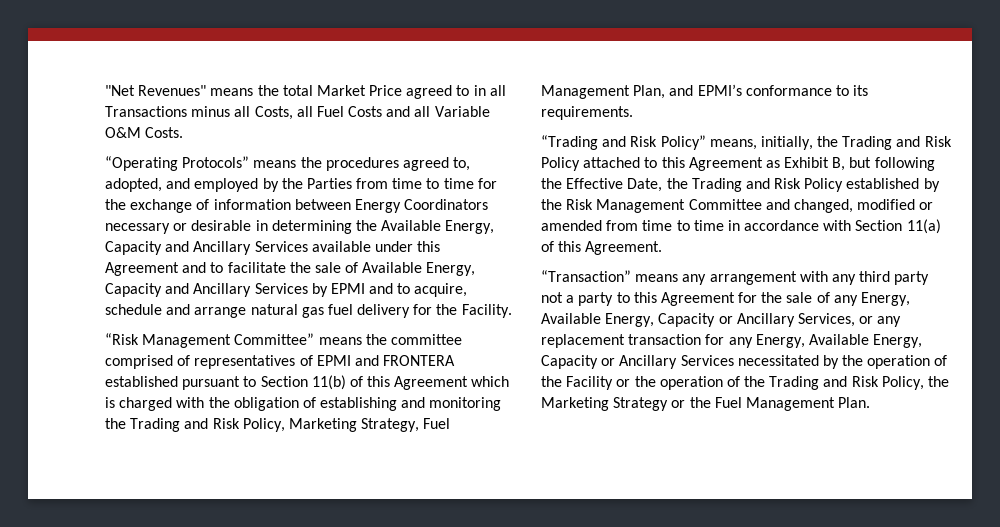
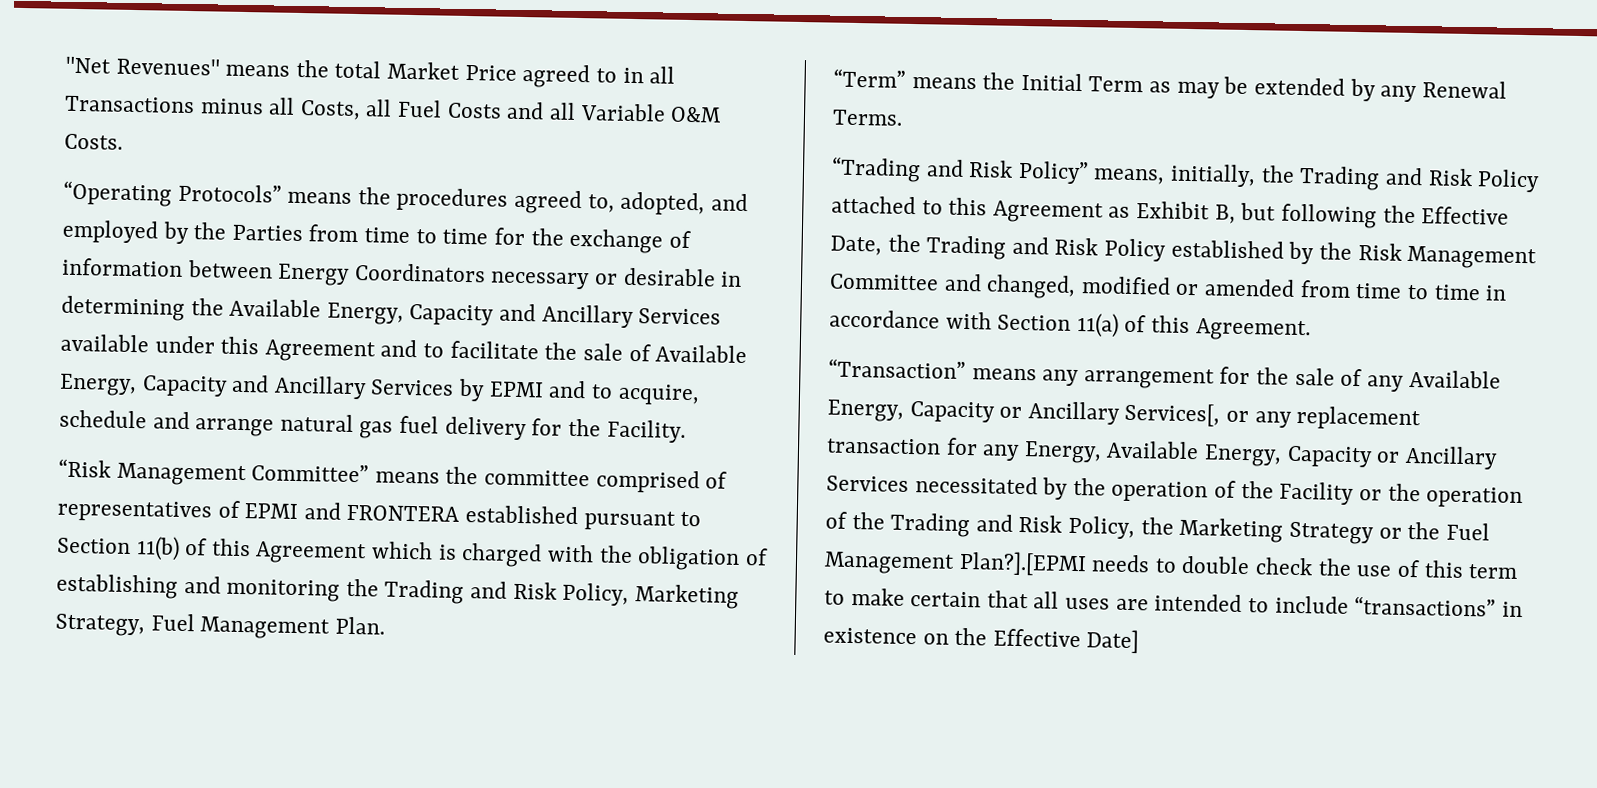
- “Risk Management Committee” means the committee comprised of representatives of EPMI and FRONTERA established pursuant to Section 11(b) of this Agreement which is charged with the obligation of establishing and monitoring the Trading and Risk Policy, Marketing Strategy, Fuel Management Plan, and EPMI’s conformance to its requirements.
+ “Risk Management Committee” means the committee comprised of representatives of EPMI and FRONTERA established pursuant to Section 11(b) of this Agreement which is charged with the obligation of establishing and monitoring the Trading and Risk Policy, Marketing Strategy, Fuel Management Plan.
+ “Term” means the Initial Term as may be extended by any Renewal Terms.
- “Transaction” means any arrangement with any third party not a party to this Agreement for the sale of any Energy, Available Energy, Capacity or Ancillary Services, or any replacement transaction for any Energy, Available Energy, Capacity or Ancillary Services necessitated by the operation of the Facility or the operation of the Trading and Risk Policy, the Marketing Strategy or the Fuel Management Plan.
+ “Transaction” means any arrangement for the sale of any Available Energy, Capacity or Ancillary Services[, or any replacement transaction for any Energy, Available Energy, Capacity or Ancillary Services necessitated by the operation of the Facility or the operation of the Trading and Risk Policy, the Marketing Strategy or the Fuel Management Plan?].[EPMI needs to double check the use of this term to make certain that all uses are intended to include “transactions” in existence on the Effective Date]

